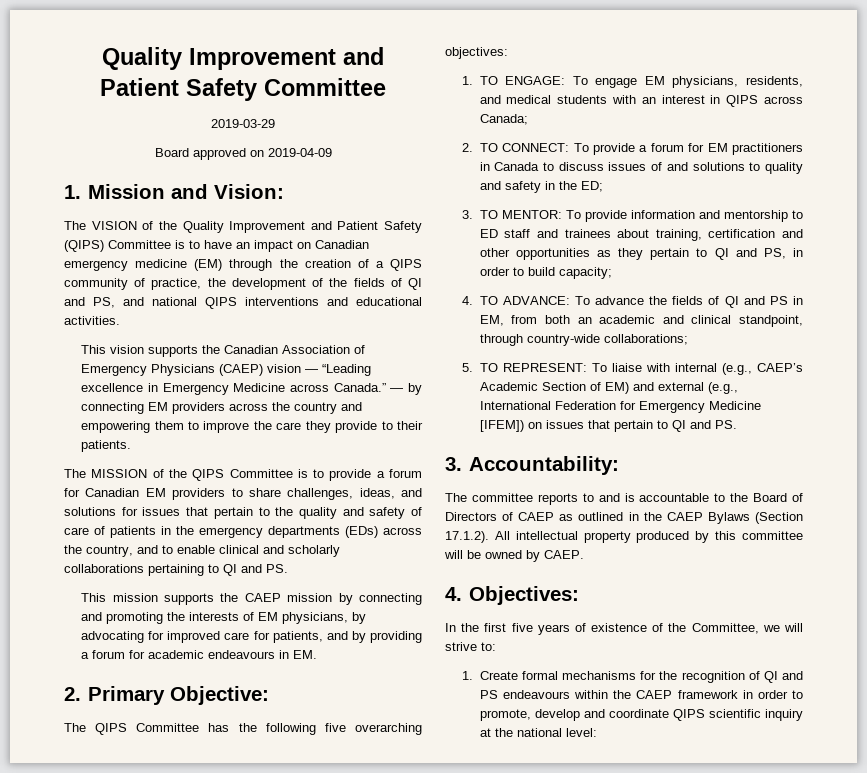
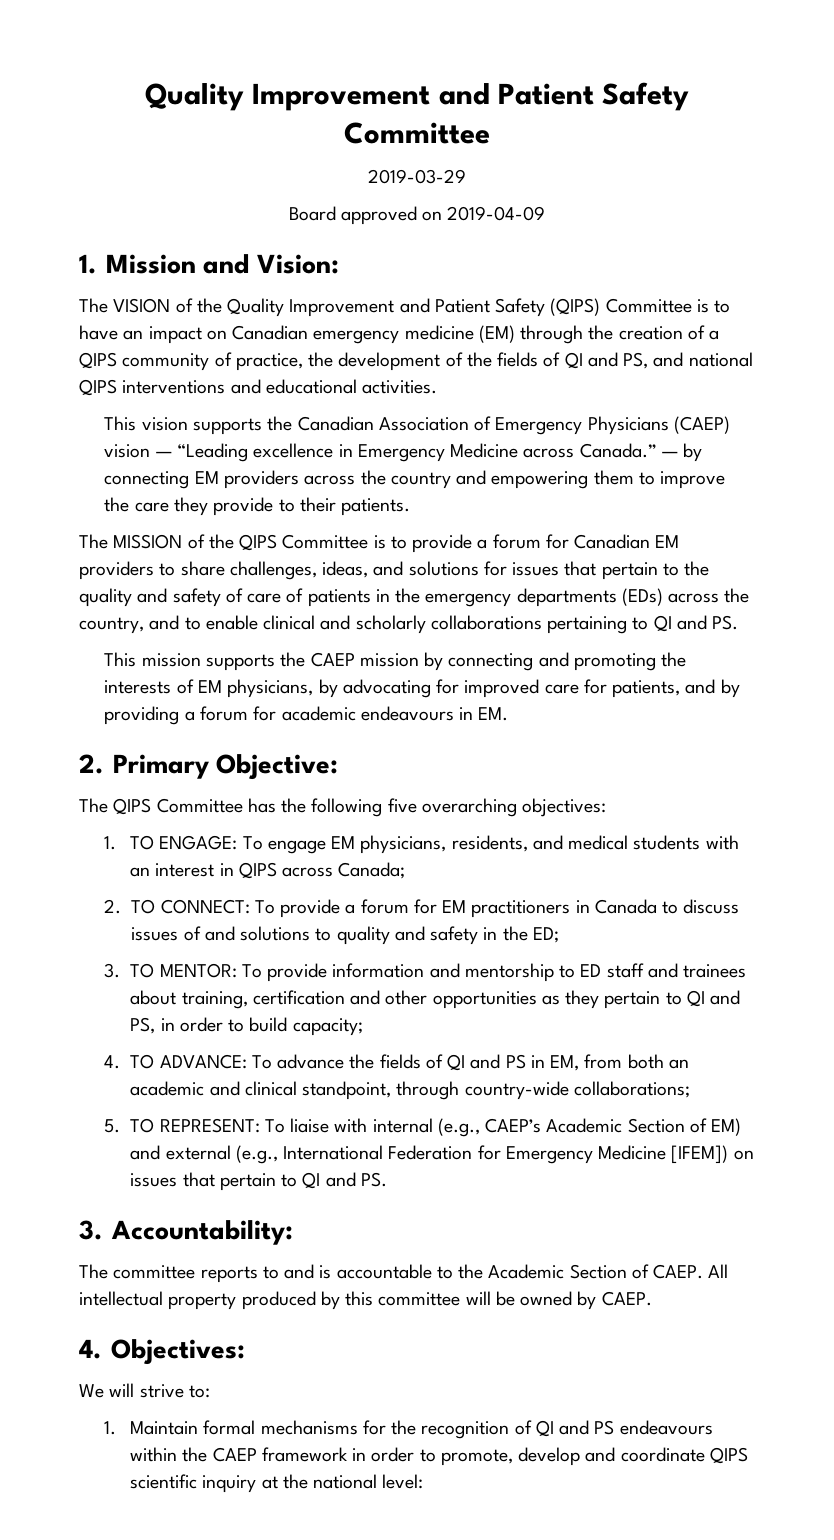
- The committee reports to and is accountable to the Board of Directors of CAEP as outlined in the CAEP Bylaws (Section 17.1.2). All intellectual property produced by this committee will be owned by CAEP.
+ The committee reports to and is accountable to the Academic Section of CAEP. All intellectual property produced by this committee will be owned by CAEP.
- In the first five years of existence of the Committee, we will strive to:
+ We will strive to:
- 1. Create formal mechanisms for the recognition of QI and PS endeavours within the CAEP framework in order to promote, develop and coordinate QIPS scientific inquiry at the national level:
+ 1. Maintain formal mechanisms for the recognition of QI and PS endeavours within the CAEP framework in order to promote, develop and coordinate QIPS scientific inquiry at the national level:

